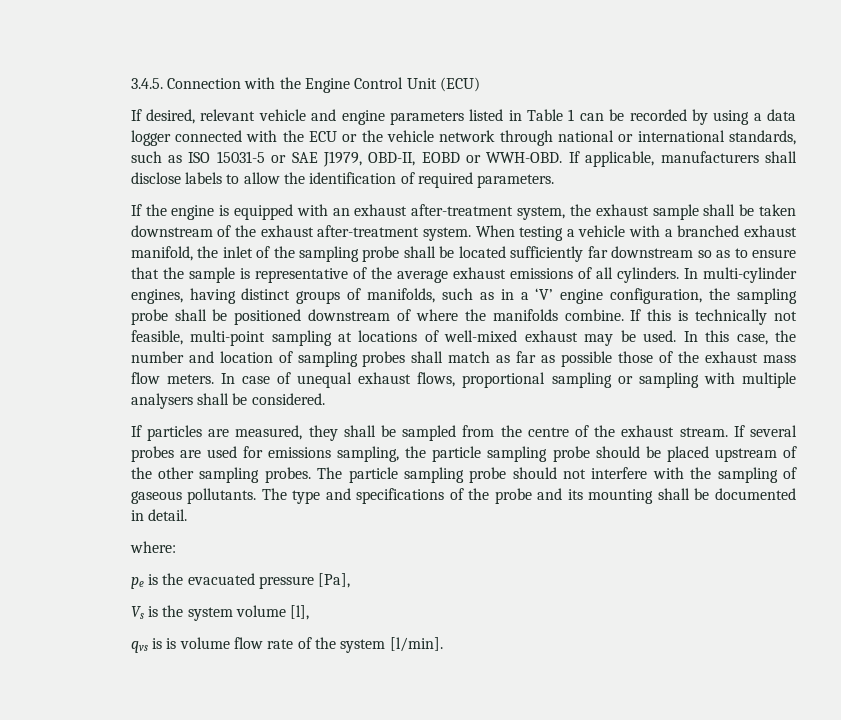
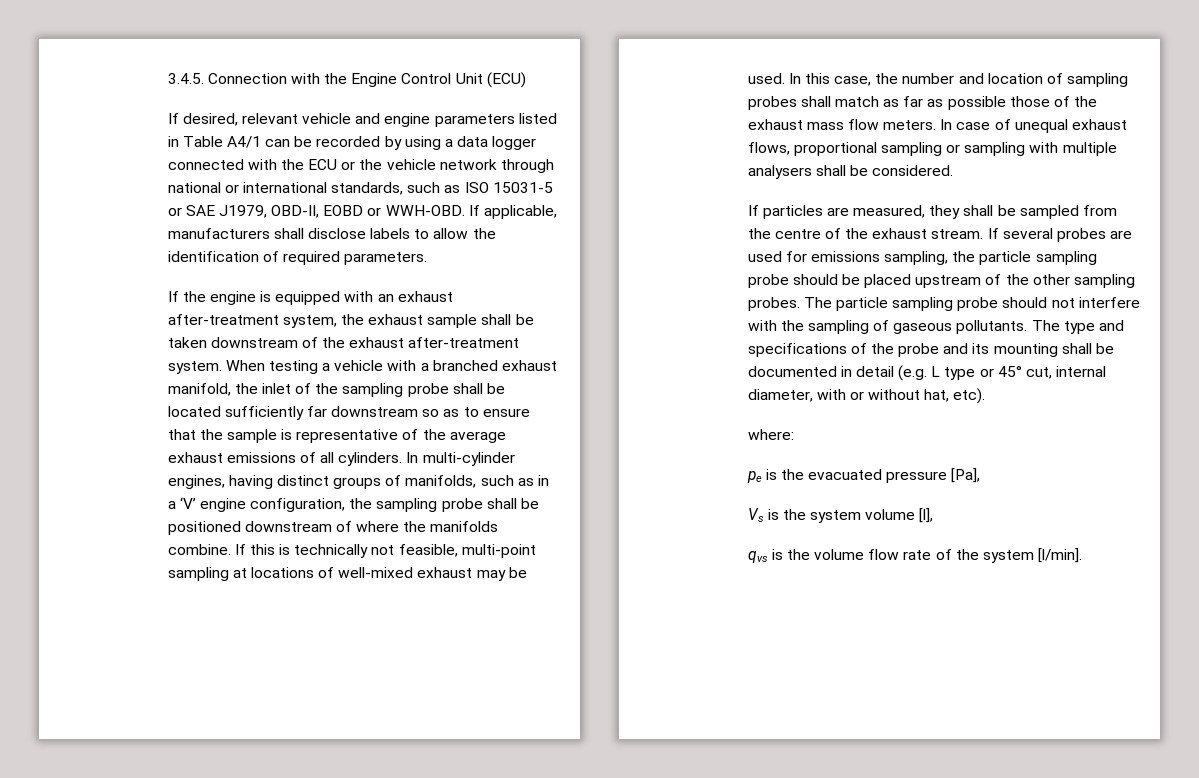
- If desired, relevant vehicle and engine parameters listed in Table 1 can be recorded by using a data logger connected with the ECU or the vehicle network through national or international standards, such as ISO 15031-5 or SAE J1979, OBD-II, EOBD or WWH-OBD.
+ If desired, relevant vehicle and engine parameters listed in Table A4/1 can be recorded by using a data logger connected with the ECU or the vehicle network through national or international standards, such as ISO 15031-5 or SAE J1979, OBD-II, EOBD or WWH-OBD.
- The type and specifications of the probe and its mounting shall be documented in detail.
+ The type and specifications of the probe and its mounting shall be documented in detail (e.g. L type or 45° cut, internal diameter, with or without hat, etc).
- qvs is is volume flow rate of the system [l/min].
+ qvs is the volume flow rate of the system [l/min].

